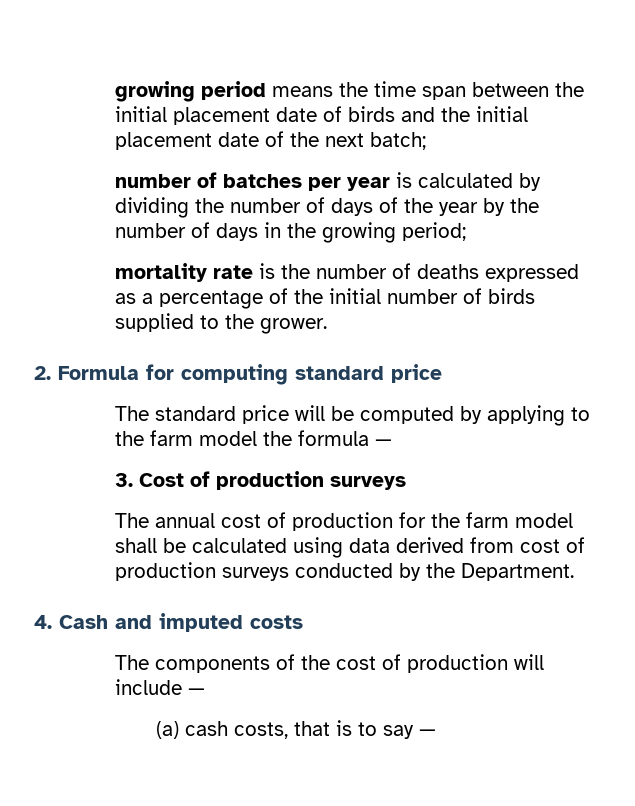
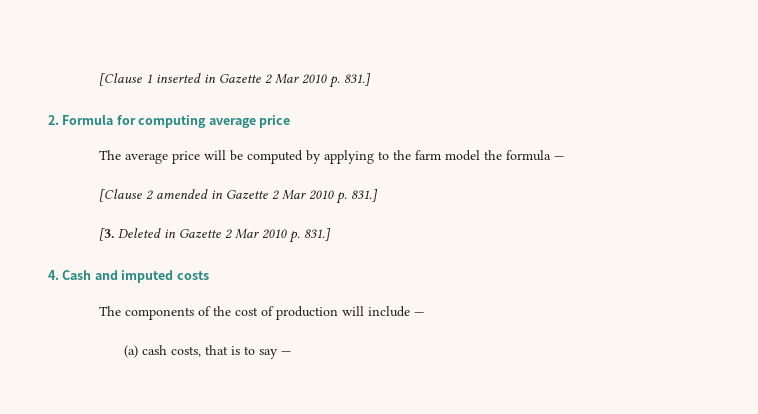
- growing period means the time span between the initial placement date of birds and the initial placement date of the next batch;
- number of batches per year is calculated by dividing the number of days of the year by the number of days in the growing period;
- mortality rate is the number of deaths expressed as a percentage of the initial number of birds supplied to the grower.
+ [Clause 1 inserted in Gazette 2 Mar 2010 p. 831.]
- 2. Formula for computing standard price
+ 2. Formula for computing average price
- The standard price will be computed by applying to the farm model the formula —
+ The average price will be computed by applying to the farm model the formula —
- 3. Cost of production surveys
- The annual cost of production for the farm model shall be calculated using data derived from cost of production surveys conducted by the Department.
+ [Clause 2 amended in Gazette 2 Mar 2010 p. 831.]
+ [3. Deleted in Gazette 2 Mar 2010 p. 831.]

